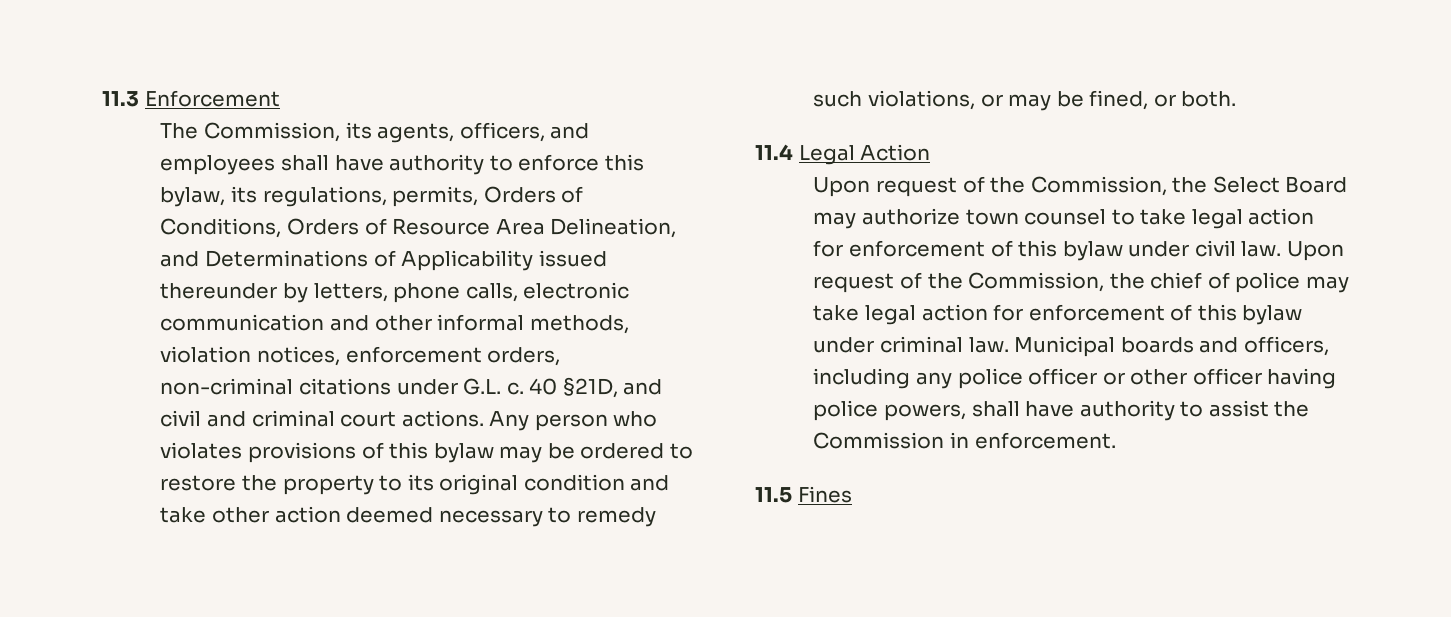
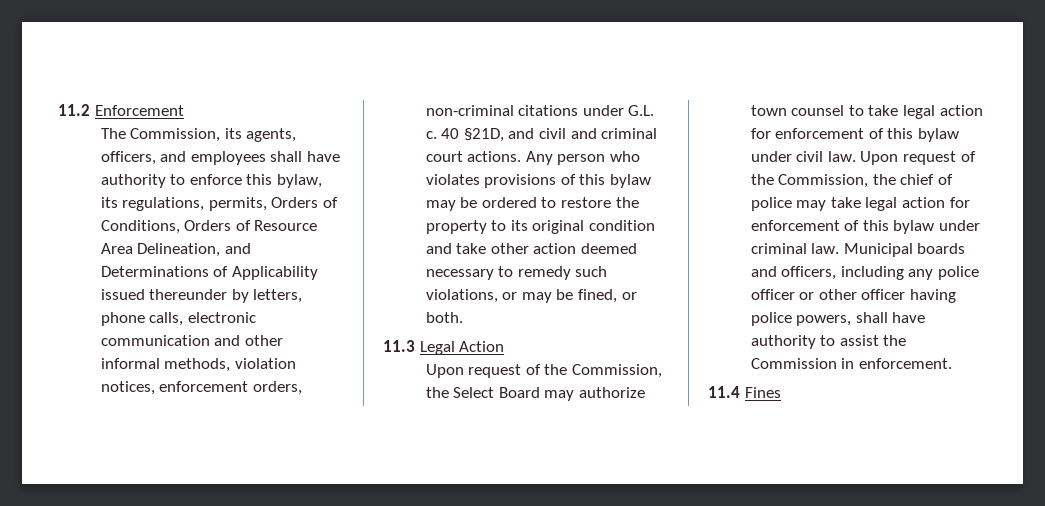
- 11.3 Enforcement
+ 11.2 Enforcement
- 11.4 Legal Action
+ 11.3 Legal Action
- 11.5 Fines
+ 11.4 Fines

